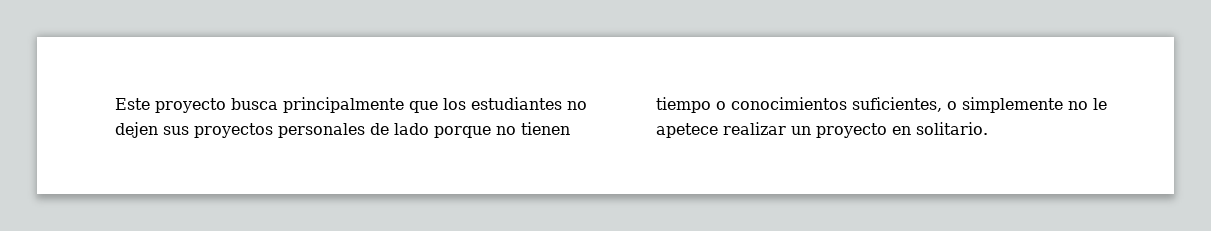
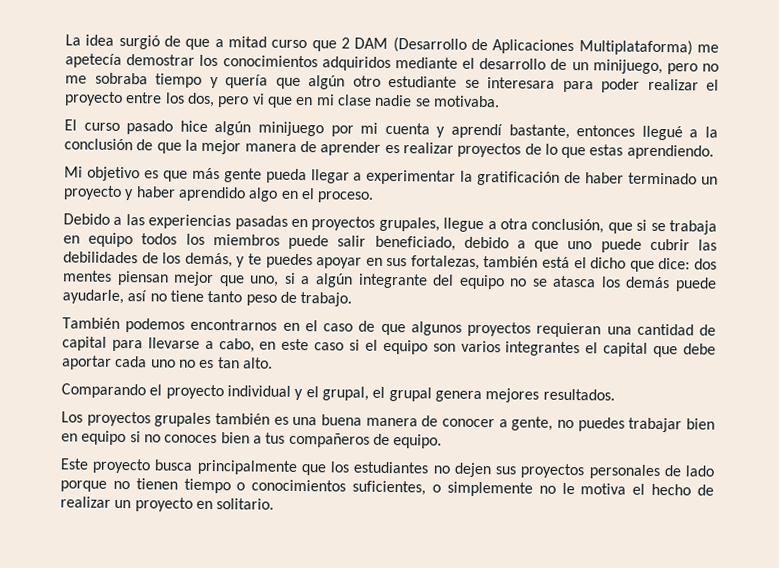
+ La idea surgió de que a mitad curso que 2 DAM (Desarrollo de Aplicaciones Multiplataforma) me apetecía demostrar los conocimientos adquiridos mediante el desarrollo de un minijuego, pero no me sobraba tiempo y quería que algún otro estudiante se interesara para poder realizar el proyecto entre los dos, pero vi que en mi clase nadie se motivaba.
+ El curso pasado hice algún minijuego por mi cuenta y aprendí bastante, entonces llegué a la conclusión de que la mejor manera de aprender es realizar proyectos de lo que estas aprendiendo.
+ Mi objetivo es que más gente pueda llegar a experimentar la gratificación de haber terminado un proyecto y haber aprendido algo en el proceso.
+ Debido a las experiencias pasadas en proyectos grupales, llegue a otra conclusión, que si se trabaja en equipo todos los miembros puede salir beneficiado, debido a que uno puede cubrir las debilidades de los demás, y te puedes apoyar en sus fortalezas, también está el dicho que dice: dos mentes piensan mejor que uno, si a algún integrante del equipo no se atasca los demás puede ayudarle, así no tiene tanto peso de trabajo.
+ También podemos encontrarnos en el caso de que algunos proyectos requieran una cantidad de capital para llevarse a cabo, en este caso si el equipo son varios integrantes el capital que debe aportar cada uno no es tan alto.
+ Comparando el proyecto individual y el grupal, el grupal genera mejores resultados.
+ Los proyectos grupales también es una buena manera de conocer a gente, no puedes trabajar bien en equipo si no conoces bien a tus compañeros de equipo.
- Este proyecto busca principalmente que los estudiantes no dejen sus proyectos personales de lado porque no tienen tiempo o conocimientos suficientes, o simplemente no le apetece realizar un proyecto en solitario.
+ Este proyecto busca principalmente que los estudiantes no dejen sus proyectos personales de lado porque no tienen tiempo o conocimientos suficientes, o simplemente no le motiva el hecho de realizar un proyecto en solitario.

